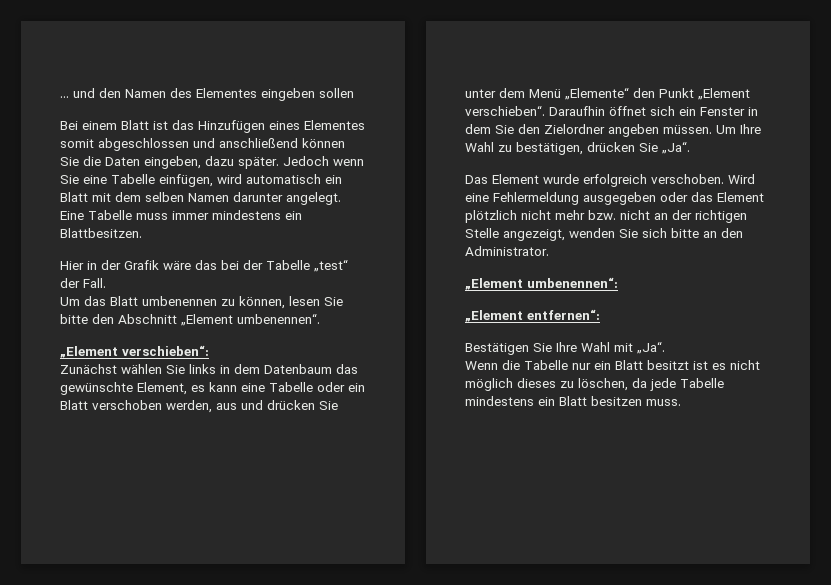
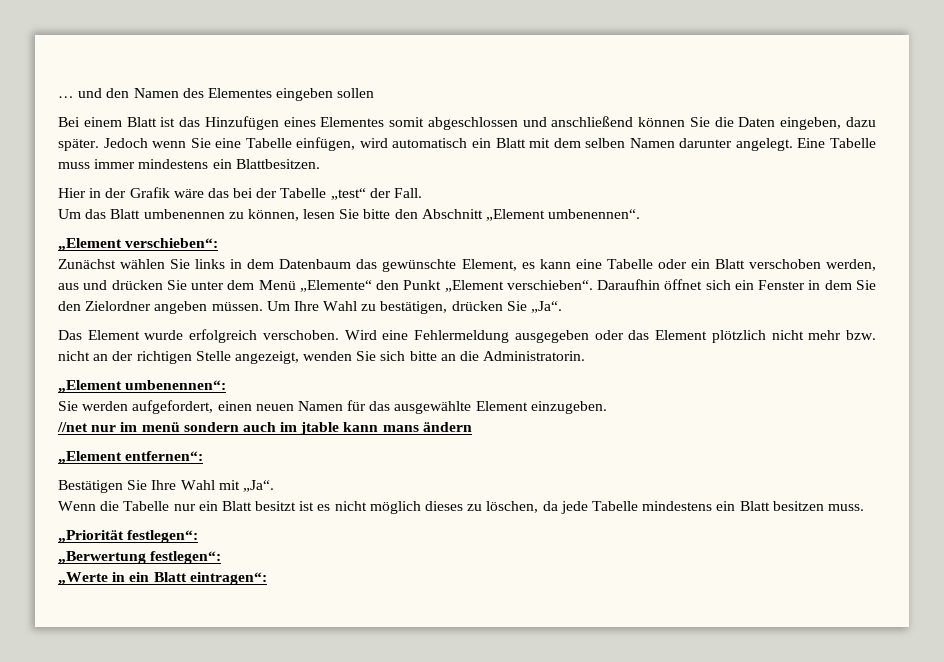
- Wird eine Fehlermeldung ausgegeben oder das Element plötzlich nicht mehr bzw. nicht an der richtigen Stelle angezeigt, wenden Sie sich bitte an den Administrator.
+ Wird eine Fehlermeldung ausgegeben oder das Element plötzlich nicht mehr bzw. nicht an der richtigen Stelle angezeigt, wenden Sie sich bitte an die Administratorin.
+ Sie werden aufgefordert, einen neuen Namen für das ausgewählte Element einzugeben.
+ //net nur im menü sondern auch im jtable kann mans ändern
+ „Priorität festlegen“:
+ „Berwertung festlegen“:
+ „Werte in ein Blatt eintragen“:

